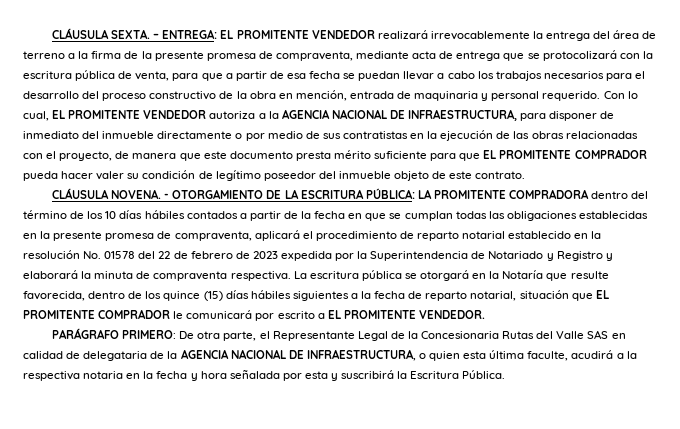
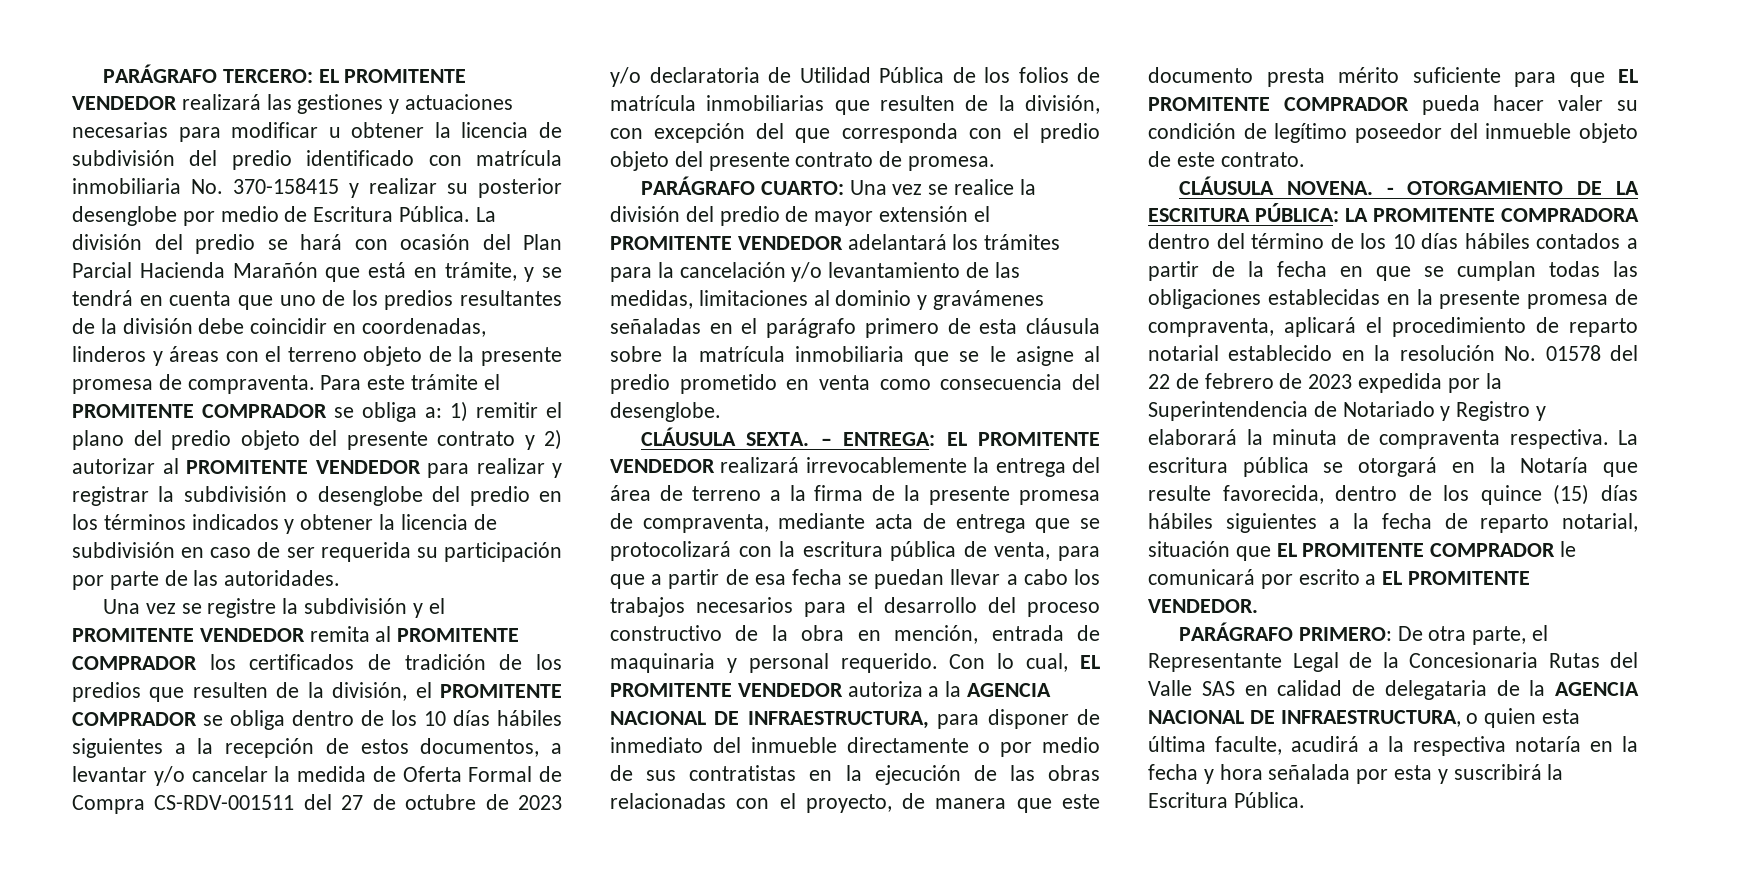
+ PARÁGRAFO TERCERO: EL PROMITENTE VENDEDOR realizará las gestiones y actuaciones necesarias para modificar u obtener la licencia de subdivisión del predio identificado con matrícula inmobiliaria No. 370-158415 y realizar su posterior desenglobe por medio de Escritura Pública. La división del predio se hará con ocasión del Plan Parcial Hacienda Marañón que está en trámite, y se tendrá en cuenta que uno de los predios resultantes de la división debe coincidir en coordenadas, linderos y áreas con el terreno objeto de la presente promesa de compraventa. Para este trámite el PROMITENTE COMPRADOR se obliga a: 1) remitir el plano del predio objeto del presente contrato y 2) autorizar al PROMITENTE VENDEDOR para realizar y registrar la subdivisión o desenglobe del predio en los términos indicados y obtener la licencia de subdivisión en caso de ser requerida su participación por parte de las autoridades.
+ Una vez se registre la subdivisión y el PROMITENTE VENDEDOR remita al PROMITENTE COMPRADOR los certificados de tradición de los predios que resulten de la división, el PROMITENTE COMPRADOR se obliga dentro de los 10 días hábiles siguientes a la recepción de estos documentos, a levantar y/o cancelar la medida de Oferta Formal de Compra CS-RDV-001511 del 27 de octubre de 2023 y/o declaratoria de Utilidad Pública de los folios de matrícula inmobiliarias que resulten de la división, con excepción del que corresponda con el predio objeto del presente contrato de promesa.
+ PARÁGRAFO CUARTO: Una vez se realice la división del predio de mayor extensión el PROMITENTE VENDEDOR adelantará los trámites para la cancelación y/o levantamiento de las medidas, limitaciones al dominio y gravámenes señaladas en el parágrafo primero de esta cláusula sobre la matrícula inmobiliaria que se le asigne al predio prometido en venta como consecuencia del desenglobe.
- PARÁGRAFO PRIMERO: De otra parte, el Representante Legal de la Concesionaria Rutas del Valle SAS en calidad de delegataria de la AGENCIA NACIONAL DE INFRAESTRUCTURA, o quien esta última faculte, acudirá a la respectiva notaria en la fecha y hora señalada por esta y suscribirá la Escritura Pública.
+ PARÁGRAFO PRIMERO: De otra parte, el Representante Legal de la Concesionaria Rutas del Valle SAS en calidad de delegataria de la AGENCIA NACIONAL DE INFRAESTRUCTURA, o quien esta última faculte, acudirá a la respectiva notaría en la fecha y hora señalada por esta y suscribirá la Escritura Pública.

